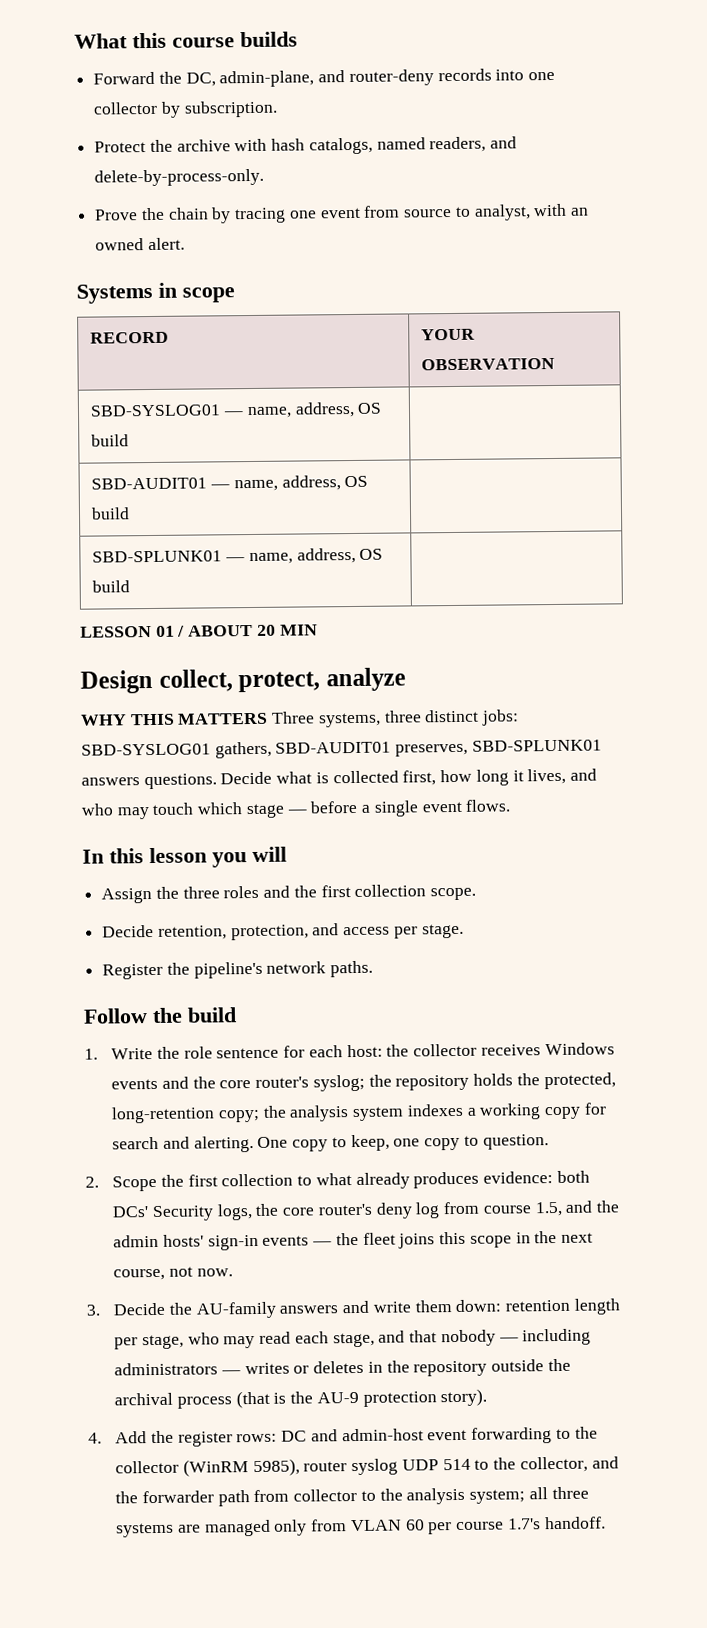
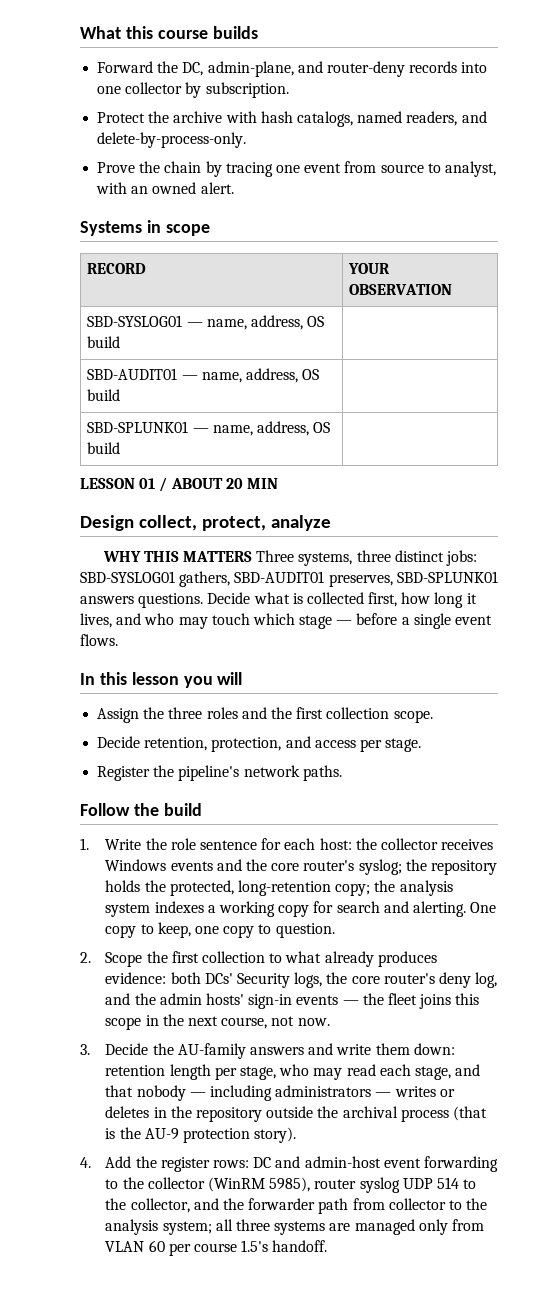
- 2. Scope the first collection to what already produces evidence: both DCs' Security logs, the core router's deny log from course 1.5, and the admin hosts' sign-in events — the fleet joins this scope in the next course, not now.
+ 2. Scope the first collection to what already produces evidence: both DCs' Security logs, the core router's deny log, and the admin hosts' sign-in events — the fleet joins this scope in the next course, not now.
- 4. Add the register rows: DC and admin-host event forwarding to the collector (WinRM 5985), router syslog UDP 514 to the collector, and the forwarder path from collector to the analysis system; all three systems are managed only from VLAN 60 per course 1.7's handoff.
+ 4. Add the register rows: DC and admin-host event forwarding to the collector (WinRM 5985), router syslog UDP 514 to the collector, and the forwarder path from collector to the analysis system; all three systems are managed only from VLAN 60 per course 1.5's handoff.

